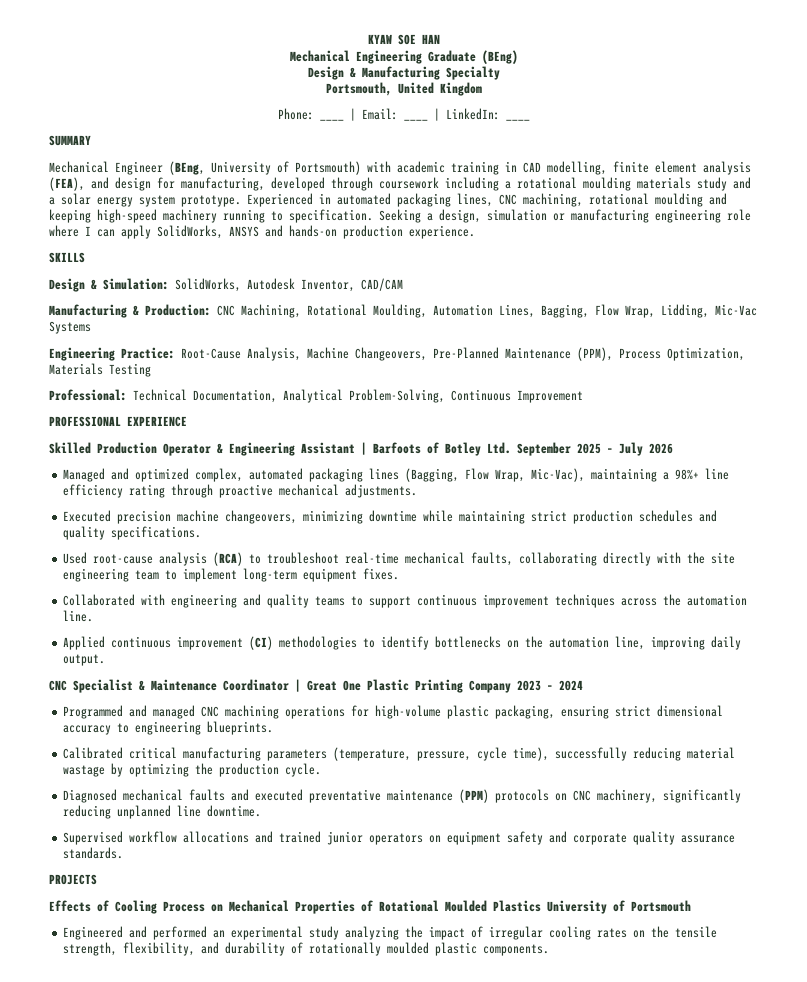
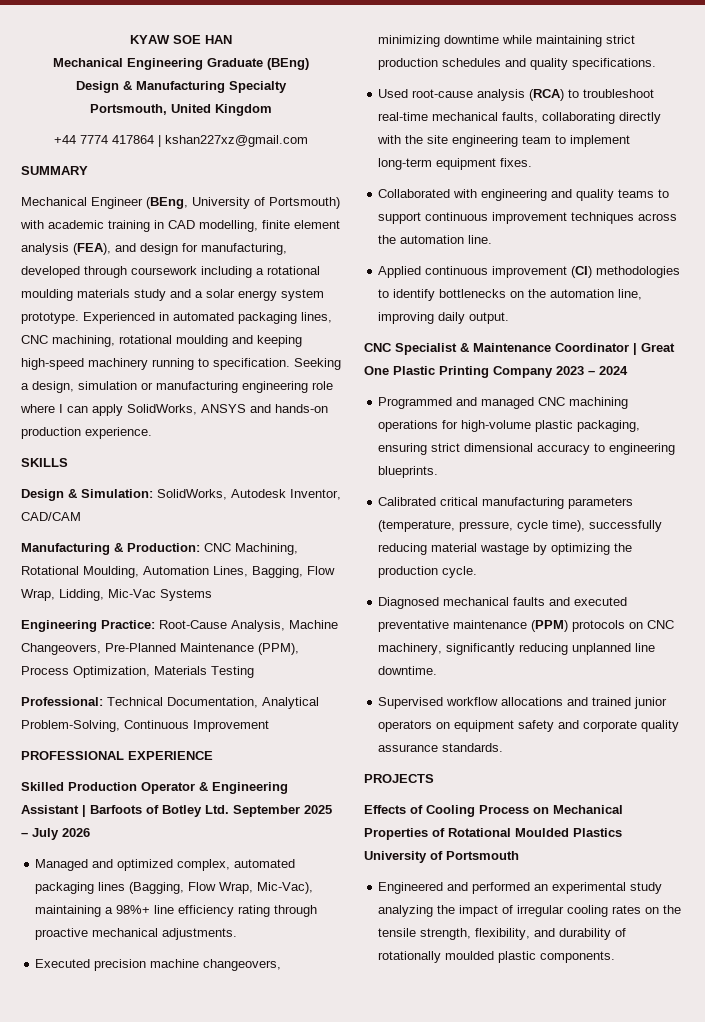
- Phone: ____ | Email: ____ | LinkedIn: ____
+ +44 7774 417864 | kshan227xz@gmail.com

